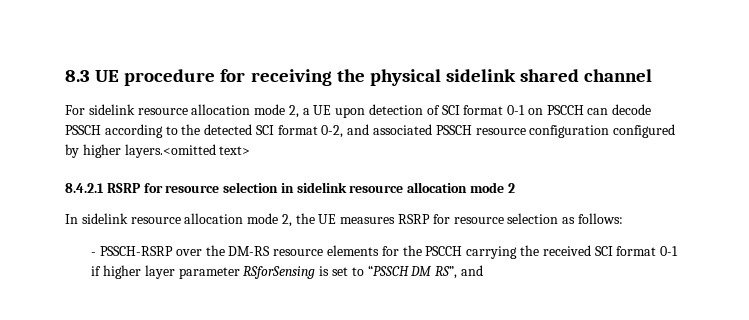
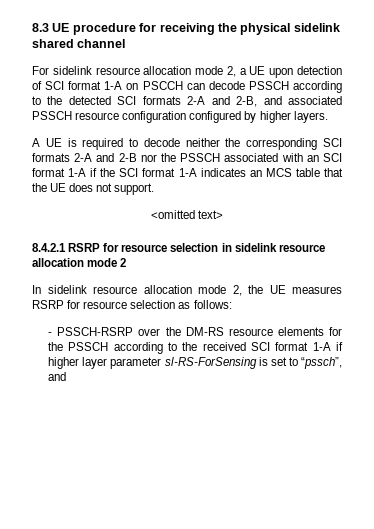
- For sidelink resource allocation mode 2, a UE upon detection of SCI format 0-1 on PSCCH can decode PSSCH according to the detected SCI format 0-2, and associated PSSCH resource configuration configured by higher layers.<omitted text>
+ For sidelink resource allocation mode 2, a UE upon detection of SCI format 1-A on PSCCH can decode PSSCH according to the detected SCI formats 2-A and 2-B, and associated PSSCH resource configuration configured by higher layers.
+ A UE is required to decode neither the corresponding SCI formats 2-A and 2-B nor the PSSCH associated with an SCI format 1-A if the SCI format 1-A indicates an MCS table that the UE does not support.
+ <omitted text>
- - PSSCH-RSRP over the DM-RS resource elements for the PSCCH carrying the received SCI format 0-1 if higher layer parameter RSforSensing is set to “PSSCH DM RS”, and
+ - PSSCH-RSRP over the DM-RS resource elements for the PSSCH according to the received SCI format 1-A if higher layer parameter sl-RS-ForSensing is set to “pssch”, and

